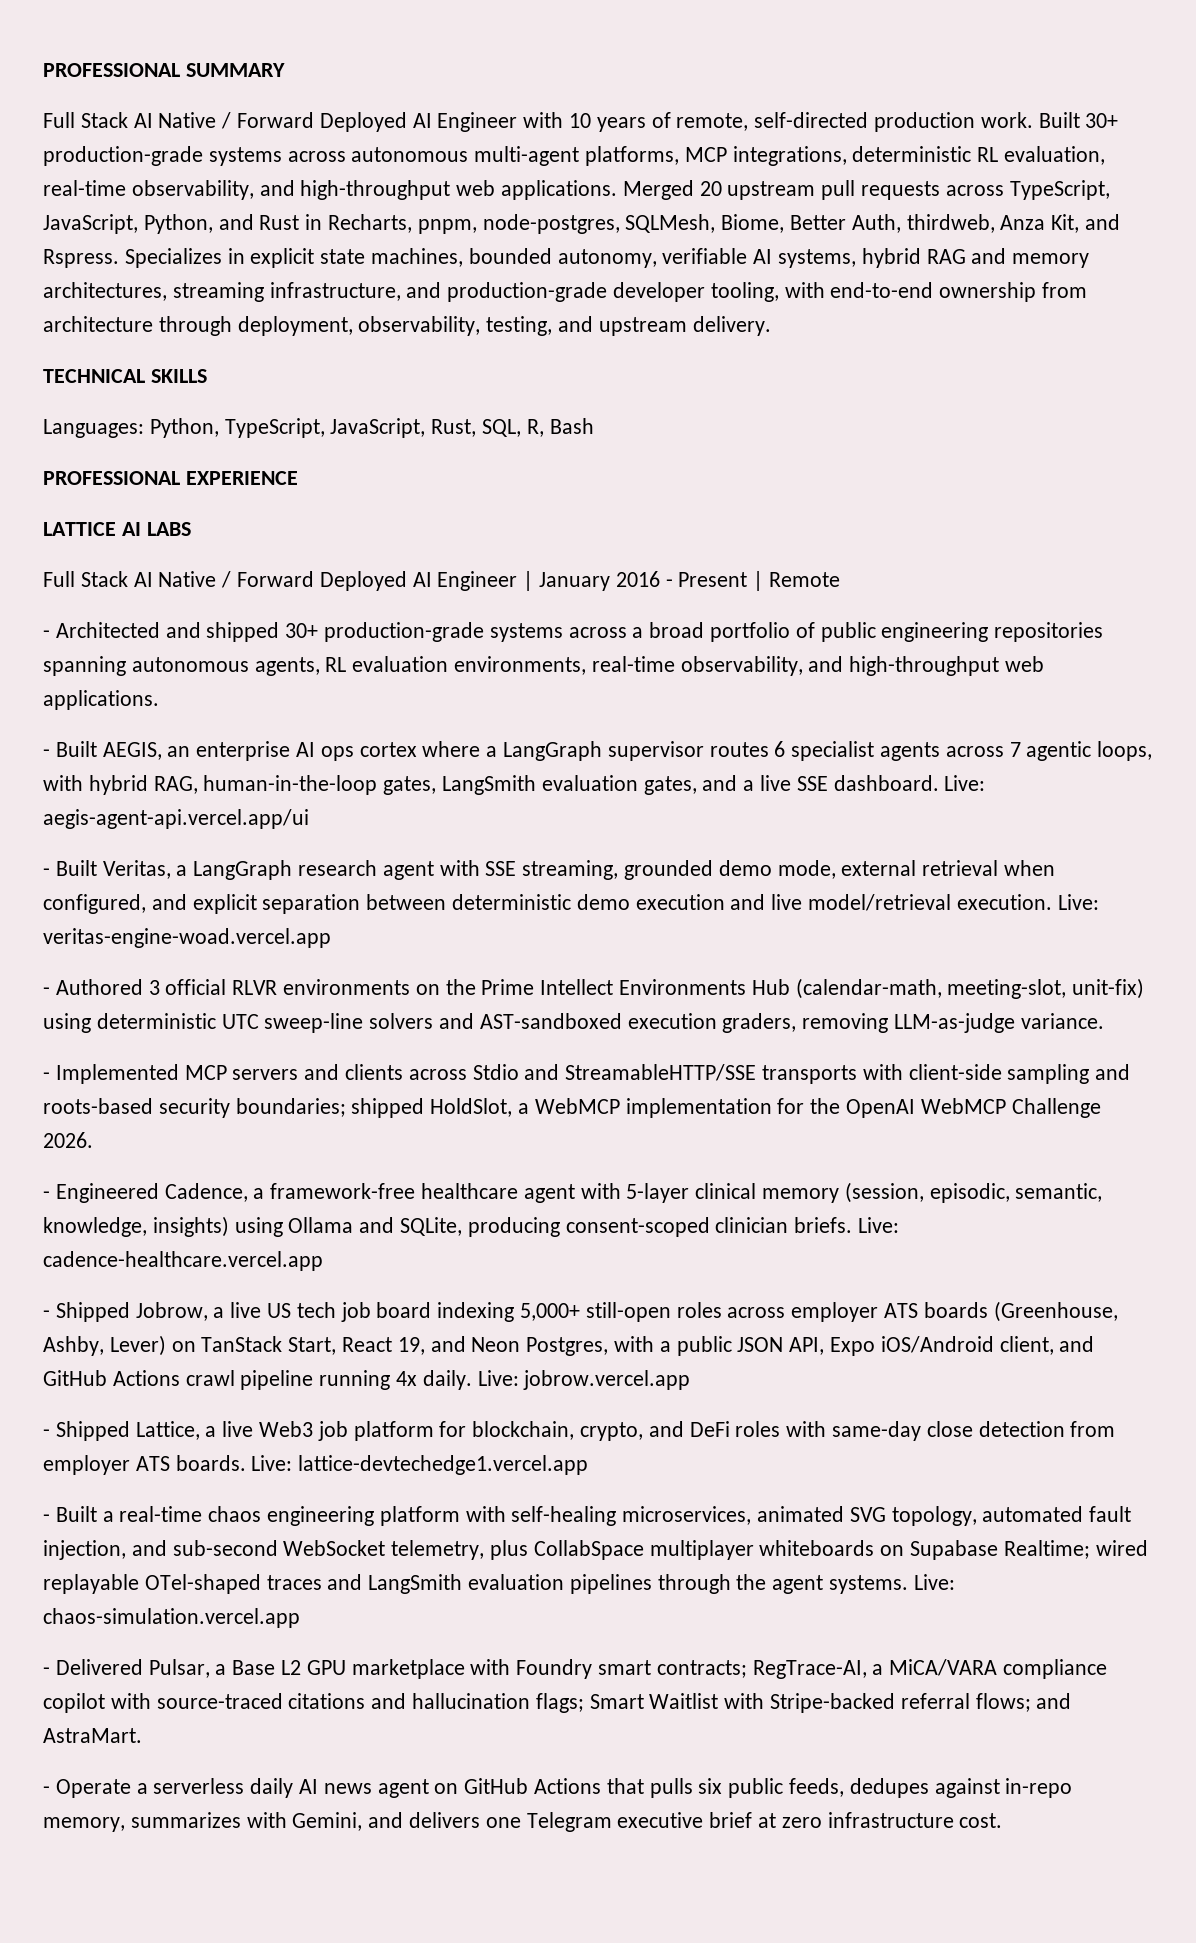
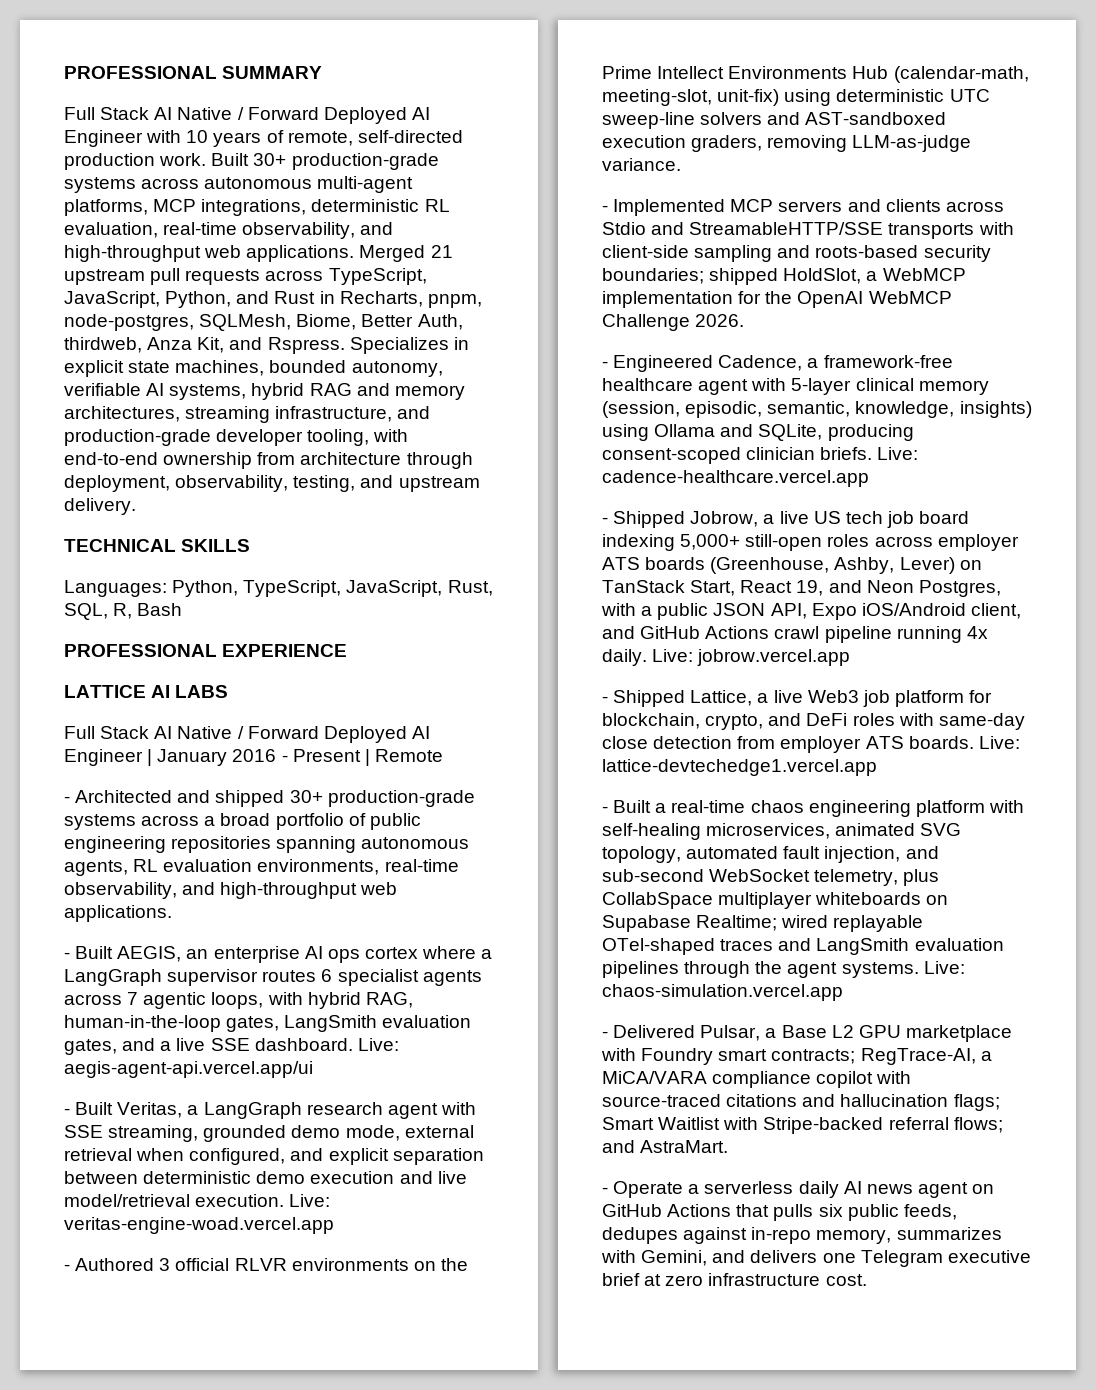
- Merged 20 upstream pull requests across TypeScript, JavaScript, Python, and Rust in Recharts, pnpm, node-postgres, SQLMesh, Biome, Better Auth, thirdweb, Anza Kit, and Rspress.
+ Merged 21 upstream pull requests across TypeScript, JavaScript, Python, and Rust in Recharts, pnpm, node-postgres, SQLMesh, Biome, Better Auth, thirdweb, Anza Kit, and Rspress.

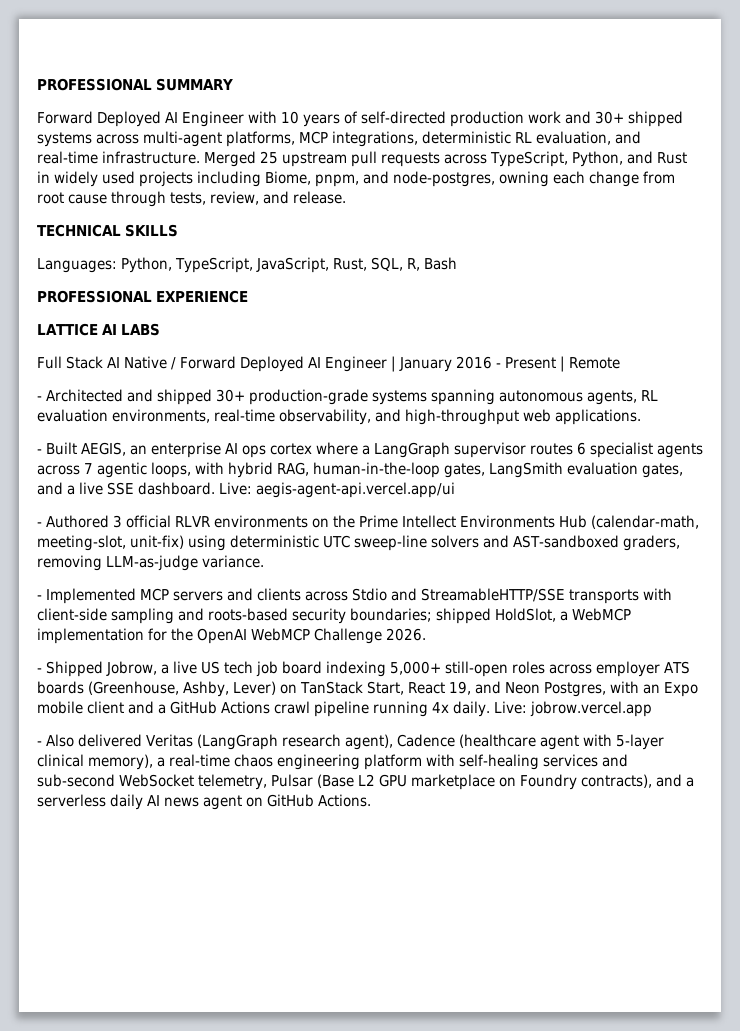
- Full Stack AI Native / Forward Deployed AI Engineer with 10 years of remote, self-directed production work. Built 30+ production-grade systems across autonomous multi-agent platforms, MCP integrations, deterministic RL evaluation, real-time observability, and high-throughput web applications. Merged 21 upstream pull requests across TypeScript, JavaScript, Python, and Rust in Recharts, pnpm, node-postgres, SQLMesh, Biome, Better Auth, thirdweb, Anza Kit, and Rspress. Specializes in explicit state machines, bounded autonomy, verifiable AI systems, hybrid RAG and memory architectures, streaming infrastructure, and production-grade developer tooling, with end-to-end ownership from architecture through deployment, observability, testing, and upstream delivery.
+ Forward Deployed AI Engineer with 10 years of self-directed production work and 30+ shipped systems across multi-agent platforms, MCP integrations, deterministic RL evaluation, and real-time infrastructure. Merged 25 upstream pull requests across TypeScript, Python, and Rust in widely used projects including Biome, pnpm, and node-postgres, owning each change from root cause through tests, review, and release.
- - Architected and shipped 30+ production-grade systems across a broad portfolio of public engineering repositories spanning autonomous agents, RL evaluation environments, real-time observability, and high-throughput web applications.
+ - Architected and shipped 30+ production-grade systems spanning autonomous agents, RL evaluation environments, real-time observability, and high-throughput web applications.
- - Built Veritas, a LangGraph research agent with SSE streaming, grounded demo mode, external retrieval when configured, and explicit separation between deterministic demo execution and live model/retrieval execution. Live: veritas-engine-woad.vercel.app
- - Authored 3 official RLVR environments on the Prime Intellect Environments Hub (calendar-math, meeting-slot, unit-fix) using deterministic UTC sweep-line solvers and AST-sandboxed execution graders, removing LLM-as-judge variance.
+ - Authored 3 official RLVR environments on the Prime Intellect Environments Hub (calendar-math, meeting-slot, unit-fix) using deterministic UTC sweep-line solvers and AST-sandboxed graders, removing LLM-as-judge variance.
- - Engineered Cadence, a framework-free healthcare agent with 5-layer clinical memory (session, episodic, semantic, knowledge, insights) using Ollama and SQLite, producing consent-scoped clinician briefs. Live: cadence-healthcare.vercel.app
- - Shipped Jobrow, a live US tech job board indexing 5,000+ still-open roles across employer ATS boards (Greenhouse, Ashby, Lever) on TanStack Start, React 19, and Neon Postgres, with a public JSON API, Expo iOS/Android client, and GitHub Actions crawl pipeline running 4x daily.
+ - Shipped Jobrow, a live US tech job board indexing 5,000+ still-open roles across employer ATS boards (Greenhouse, Ashby, Lever) on TanStack Start, React 19, and Neon Postgres, with an Expo mobile client and a GitHub Actions crawl pipeline running 4x daily.
- - Shipped Lattice, a live Web3 job platform for blockchain, crypto, and DeFi roles with same-day close detection from employer ATS boards. Live: lattice-devtechedge1.vercel.app
- - Built a real-time chaos engineering platform with self-healing microservices, animated SVG topology, automated fault injection, and sub-second WebSocket telemetry, plus CollabSpace multiplayer whiteboards on Supabase Realtime; wired replayable OTel-shaped traces and LangSmith evaluation pipelines through the agent systems. Live: chaos-simulation.vercel.app
- - Delivered Pulsar, a Base L2 GPU marketplace with Foundry smart contracts; RegTrace-AI, a MiCA/VARA compliance copilot with source-traced citations and hallucination flags; Smart Waitlist with Stripe-backed referral flows; and AstraMart.
- - Operate a serverless daily AI news agent on GitHub Actions that pulls six public feeds, dedupes against in-repo memory, summarizes with Gemini, and delivers one Telegram executive brief at zero infrastructure cost.
+ - Also delivered Veritas (LangGraph research agent), Cadence (healthcare agent with 5-layer clinical memory), a real-time chaos engineering platform with self-healing services and sub-second WebSocket telemetry, Pulsar (Base L2 GPU marketplace on Foundry contracts), and a serverless daily AI news agent on GitHub Actions.

